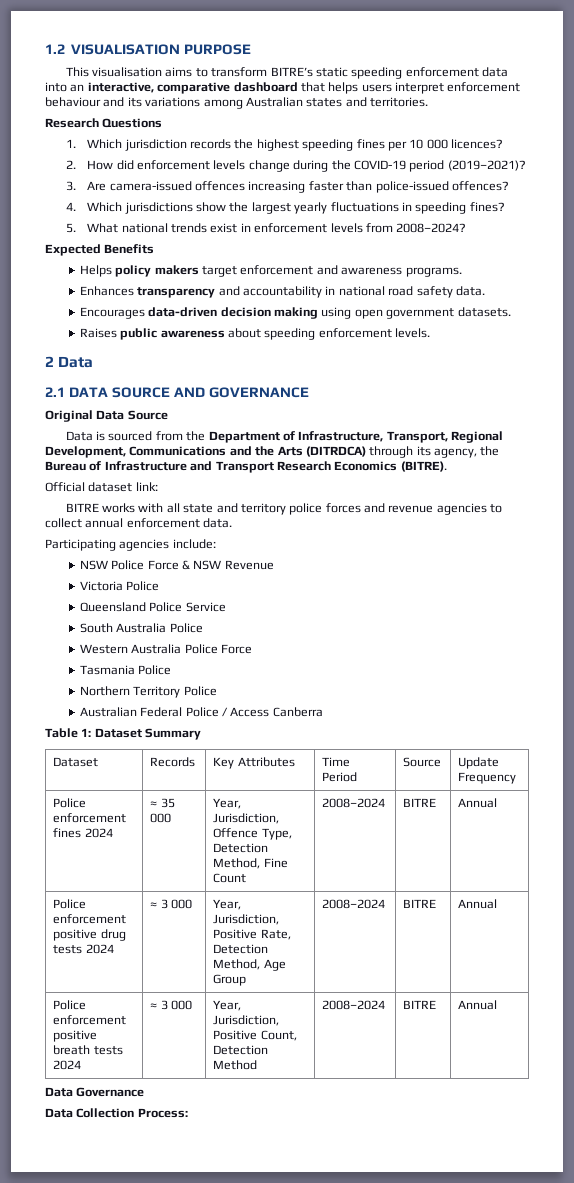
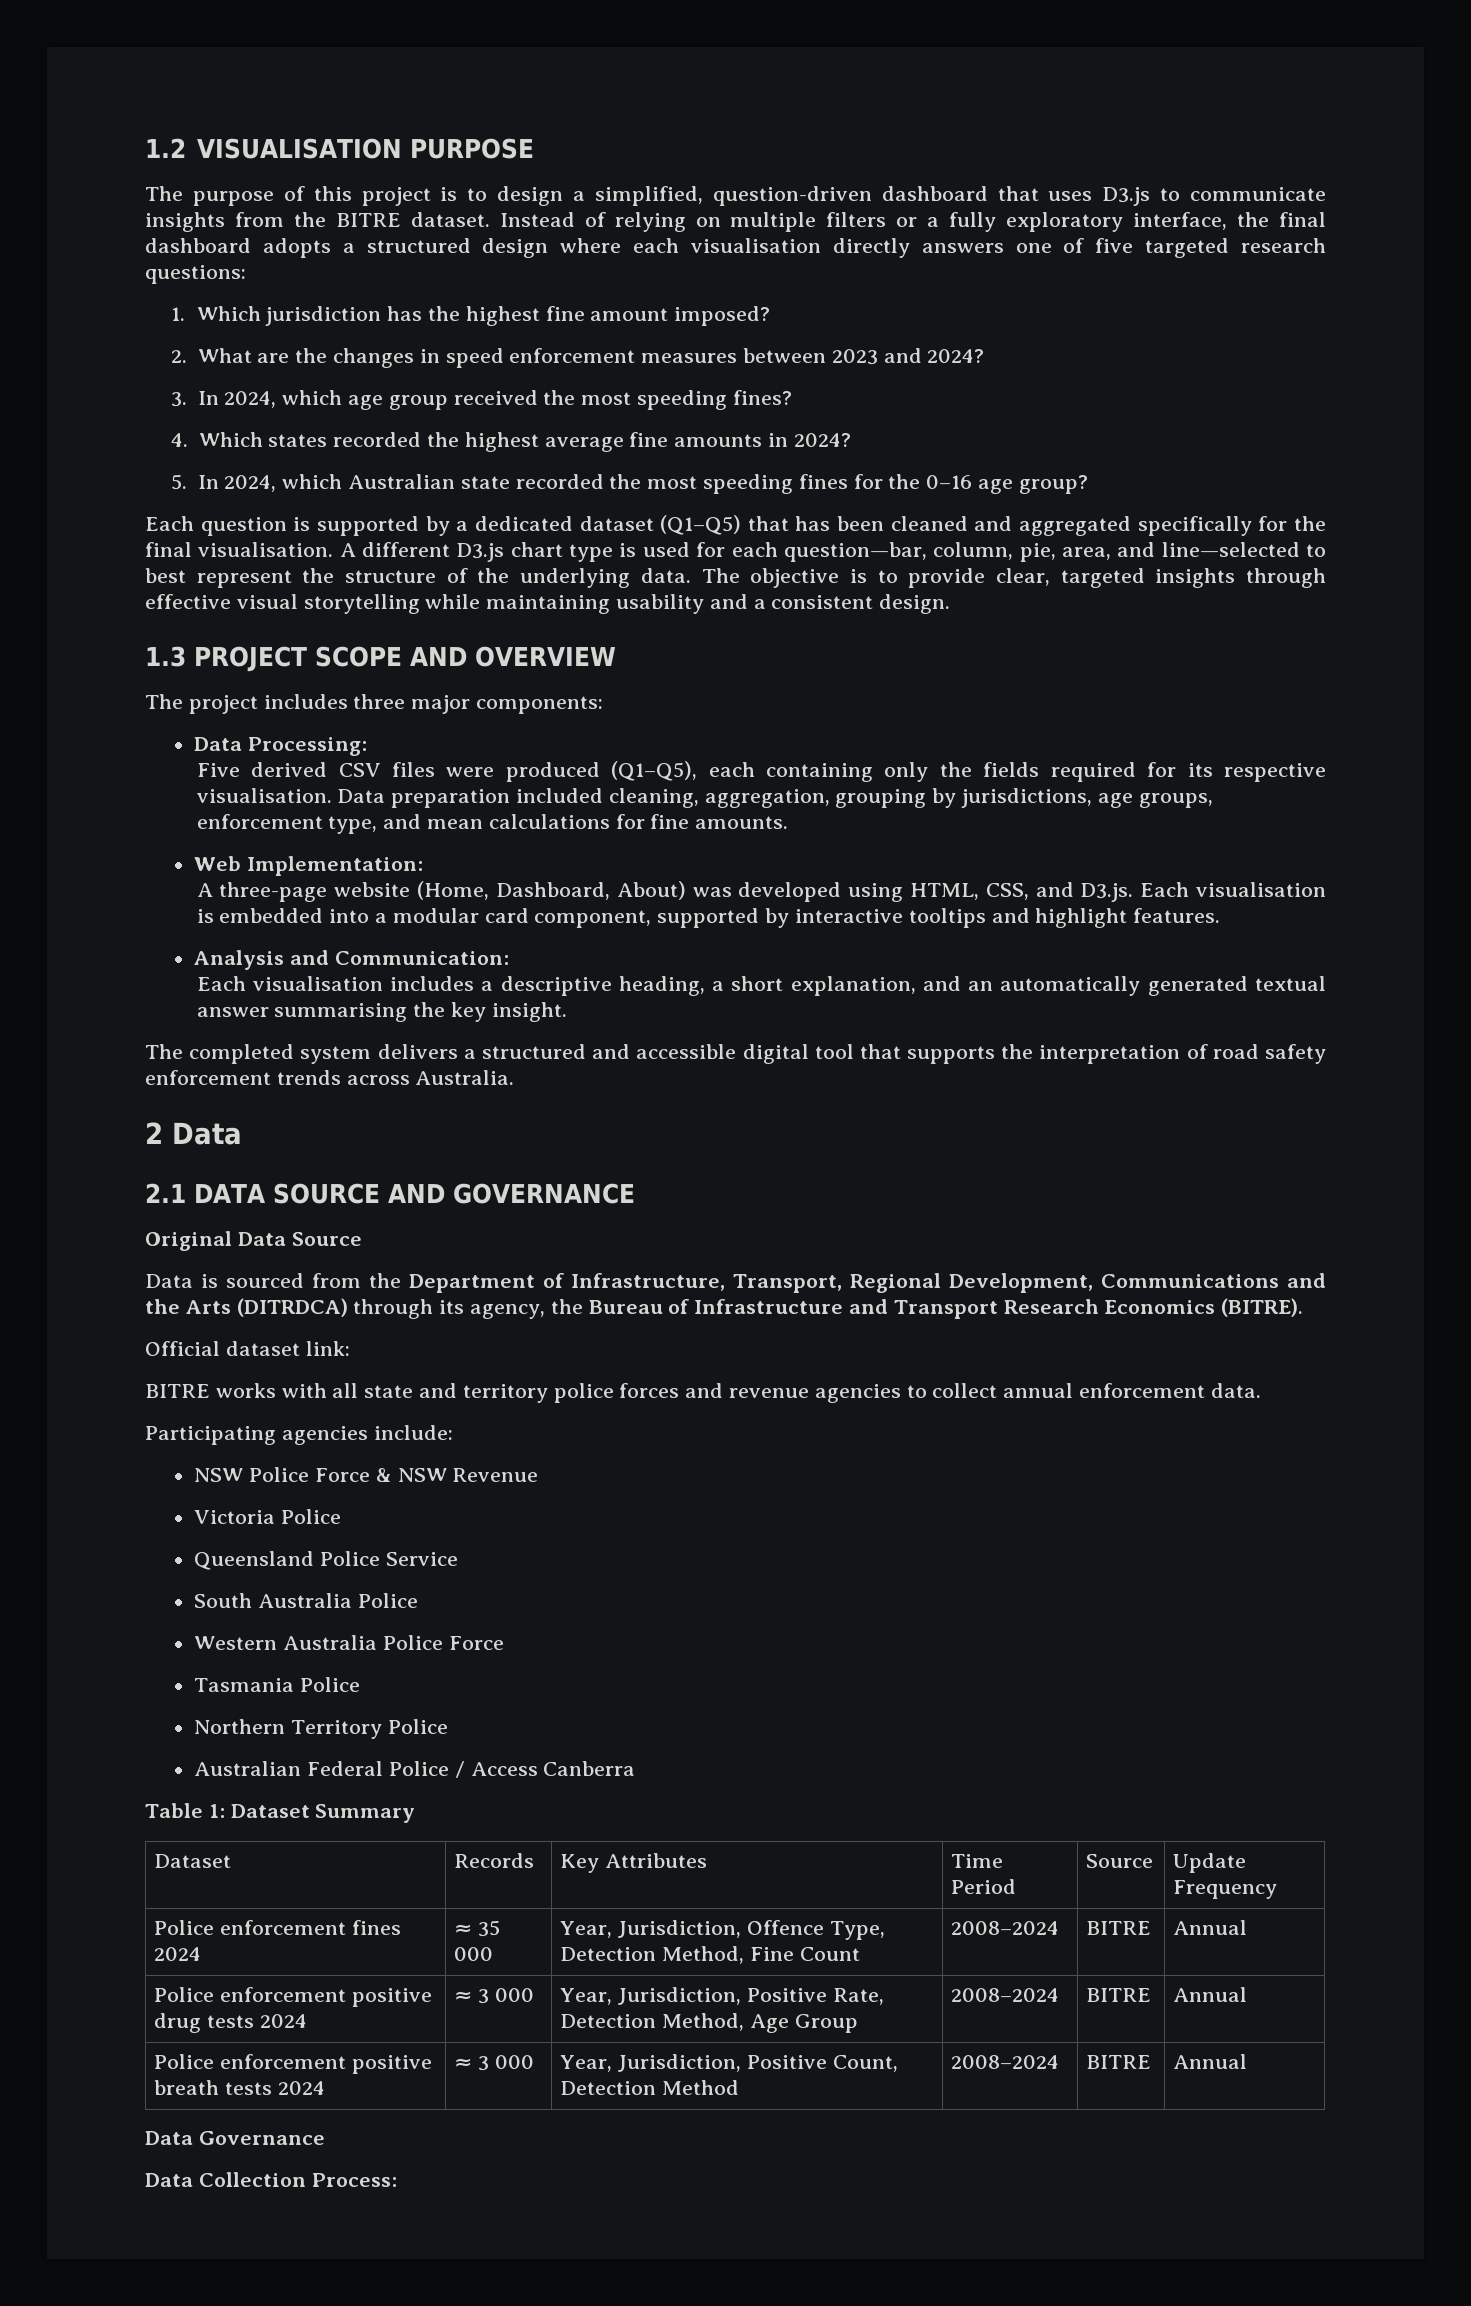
- This visualisation aims to transform BITRE’s static speeding enforcement data into an interactive, comparative dashboard that helps users interpret enforcement behaviour and its variations among Australian states and territories.
- Research Questions
+ The purpose of this project is to design a simplified, question-driven dashboard that uses D3.js to communicate insights from the BITRE dataset. Instead of relying on multiple filters or a fully exploratory interface, the final dashboard adopts a structured design where each visualisation directly answers one of five targeted research questions:
- 1. Which jurisdiction records the highest speeding fines per 10 000 licences?
- 2. How did enforcement levels change during the COVID-19 period (2019–2021)?
- 3. Are camera-issued offences increasing faster than police-issued offences?
- 4. Which jurisdictions show the largest yearly fluctuations in speeding fines?
- 5. What national trends exist in enforcement levels from 2008–2024?
- Expected Benefits
- Helps policy makers target enforcement and awareness programs.
- Enhances transparency and accountability in national road safety data.
- Encourages data-driven decision making using open government datasets.
- Raises public awareness about speeding enforcement levels.
+ 1. Which jurisdiction has the highest fine amount imposed?
+ 2. What are the changes in speed enforcement measures between 2023 and 2024?
+ 3. In 2024, which age group received the most speeding fines?
+ 4. Which states recorded the highest average fine amounts in 2024?
+ 5. In 2024, which Australian state recorded the most speeding fines for the 0–16 age group?
+ Each question is supported by a dedicated dataset (Q1–Q5) that has been cleaned and aggregated specifically for the final visualisation. A different D3.js chart type is used for each question—bar, column, pie, area, and line—selected to best represent the structure of the underlying data. The objective is to provide clear, targeted insights through effective visual storytelling while maintaining usability and a consistent design.
+ 1.3 PROJECT SCOPE AND OVERVIEW
+ The project includes three major components:
+ Data Processing:
+ Five derived CSV files were produced (Q1–Q5), each containing only the fields required for its respective visualisation. Data preparation included cleaning, aggregation, grouping by jurisdictions, age groups, enforcement type, and mean calculations for fine amounts.
+ Web Implementation:
+ A three-page website (Home, Dashboard, About) was developed using HTML, CSS, and D3.js. Each visualisation is embedded into a modular card component, supported by interactive tooltips and highlight features.
+ Analysis and Communication:
+ Each visualisation includes a descriptive heading, a short explanation, and an automatically generated textual answer summarising the key insight.
+ The completed system delivers a structured and accessible digital tool that supports the interpretation of road safety enforcement trends across Australia.

